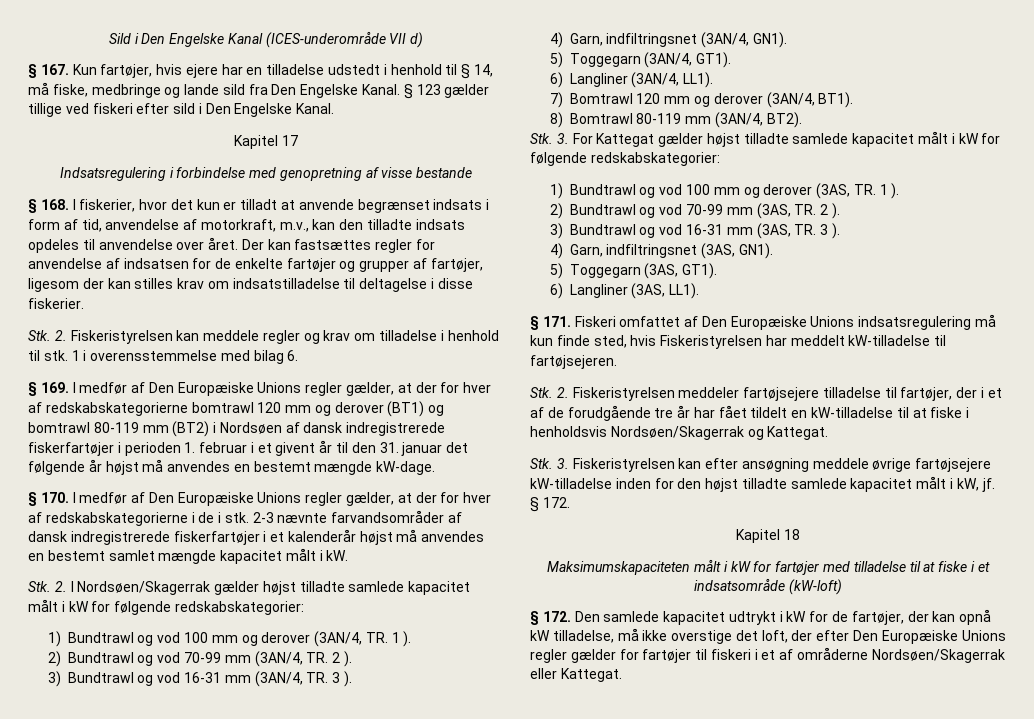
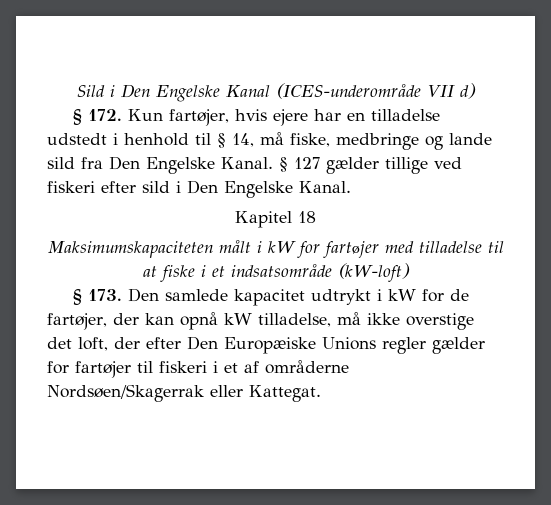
- § 167. Kun fartøjer, hvis ejere har en tilladelse udstedt i henhold til § 14, må fiske, medbringe og lande sild fra Den Engelske Kanal.
+ § 172. Kun fartøjer, hvis ejere har en tilladelse udstedt i henhold til § 14, må fiske, medbringe og lande sild fra Den Engelske Kanal.
- § 123 gælder tillige ved fiskeri efter sild i Den Engelske Kanal.
+ § 127 gælder tillige ved fiskeri efter sild i Den Engelske Kanal.
- Kapitel 17
- Indsatsregulering i forbindelse med genopretning af visse bestande
- § 168. I fiskerier, hvor det kun er tilladt at anvende begrænset indsats i form af tid, anvendelse af motorkraft, m.v., kan den tilladte indsats opdeles til anvendelse over året. Der kan fastsættes regler for anvendelse af indsatsen for de enkelte fartøjer og grupper af fartøjer, ligesom der kan stilles krav om indsatstilladelse til deltagelse i disse fiskerier.
- Stk. 2. Fiskeristyrelsen kan meddele regler og krav om tilladelse i henhold til stk. 1 i overensstemmelse med bilag 6.
- § 169. I medfør af Den Europæiske Unions regler gælder, at der for hver af redskabskategorierne bomtrawl 120 mm og derover (BT1) og bomtrawl 80-119 mm (BT2) i Nordsøen af dansk indregistrerede fiskerfartøjer i perioden 1. februar i et givent år til den 31. januar det følgende år højst må anvendes en bestemt mængde kW-dage.
- § 170. I medfør af Den Europæiske Unions regler gælder, at der for hver af redskabskategorierne i de i stk. 2-3 nævnte farvandsområder af dansk indregistrerede fiskerfartøjer i et kalenderår højst må anvendes en bestemt samlet mængde kapacitet målt i kW.
- Stk. 2. I Nordsøen/Skagerrak gælder højst tilladte samlede kapacitet målt i kW for følgende redskabskategorier:
- 1) Bundtrawl og vod 100 mm og derover (3AN/4, TR. 1 ).
- 2) Bundtrawl og vod 70-99 mm (3AN/4, TR. 2 ).
- 3) Bundtrawl og vod 16-31 mm (3AN/4, TR. 3 ).
- 4) Garn, indfiltringsnet (3AN/4, GN1).
- 5) Toggegarn (3AN/4, GT1).
- 6) Langliner (3AN/4, LL1).
- 7) Bomtrawl 120 mm og derover (3AN/4, BT1).
- 8) Bomtrawl 80-119 mm (3AN/4, BT2).
- Stk. 3. For Kattegat gælder højst tilladte samlede kapacitet målt i kW for følgende redskabskategorier:
- 1) Bundtrawl og vod 100 mm og derover (3AS, TR. 1 ).
- 2) Bundtrawl og vod 70-99 mm (3AS, TR. 2 ).
- 3) Bundtrawl og vod 16-31 mm (3AS, TR. 3 ).
- 4) Garn, indfiltringsnet (3AS, GN1).
- 5) Toggegarn (3AS, GT1).
- 6) Langliner (3AS, LL1).
- § 171. Fiskeri omfattet af Den Europæiske Unions indsatsregulering må kun finde sted, hvis Fiskeristyrelsen har meddelt kW-tilladelse til fartøjsejeren.
- Stk. 2. Fiskeristyrelsen meddeler fartøjsejere tilladelse til fartøjer, der i et af de forudgående tre år har fået tildelt en kW-tilladelse til at fiske i henholdsvis Nordsøen/Skagerrak og Kattegat.
- Stk. 3. Fiskeristyrelsen kan efter ansøgning meddele øvrige fartøjsejere kW-tilladelse inden for den højst tilladte samlede kapacitet målt i kW, jf. § 172.
- § 172. Den samlede kapacitet udtrykt i kW for de fartøjer, der kan opnå kW tilladelse, må ikke overstige det loft, der efter Den Europæiske Unions regler gælder for fartøjer til fiskeri i et af områderne Nordsøen/Skagerrak eller Kattegat.
+ § 173. Den samlede kapacitet udtrykt i kW for de fartøjer, der kan opnå kW tilladelse, må ikke overstige det loft, der efter Den Europæiske Unions regler gælder for fartøjer til fiskeri i et af områderne Nordsøen/Skagerrak eller Kattegat.

